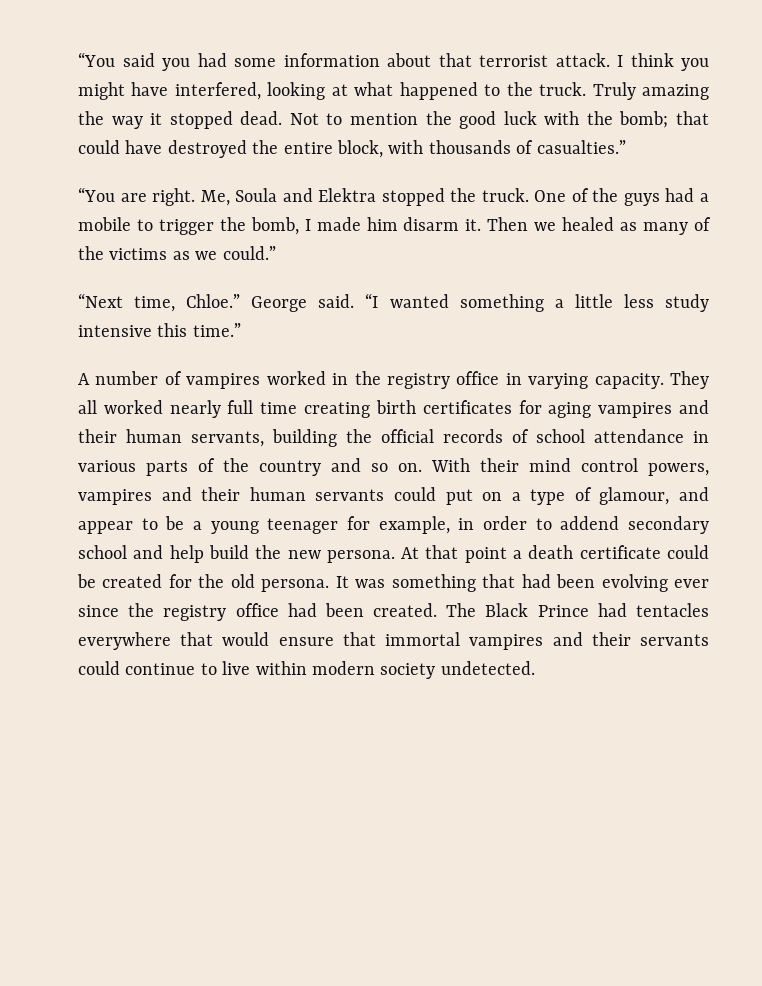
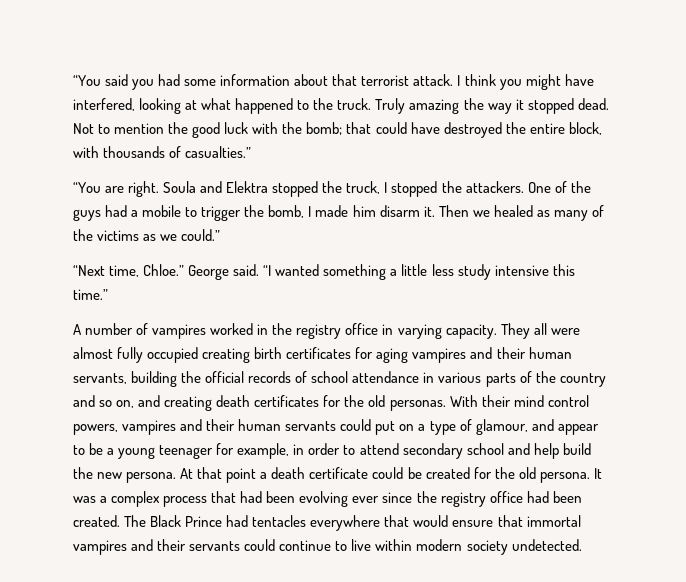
- Me, Soula and Elektra stopped the truck.
+ Soula and Elektra stopped the truck, I stopped the attackers.
- They all worked nearly full time creating birth certificates for aging vampires and their human servants, building the official records of school attendance in various parts of the country and so on.
+ They all were almost fully occupied creating birth certificates for aging vampires and their human servants, building the official records of school attendance in various parts of the country and so on, and creating death certificates for the old personas.
- With their mind control powers, vampires and their human servants could put on a type of glamour, and appear to be a young teenager for example, in order to addend secondary school and help build the new persona.
+ With their mind control powers, vampires and their human servants could put on a type of glamour, and appear to be a young teenager for example, in order to attend secondary school and help build the new persona.
- It was something that had been evolving ever since the registry office had been created.
+ It was a complex process that had been evolving ever since the registry office had been created.

